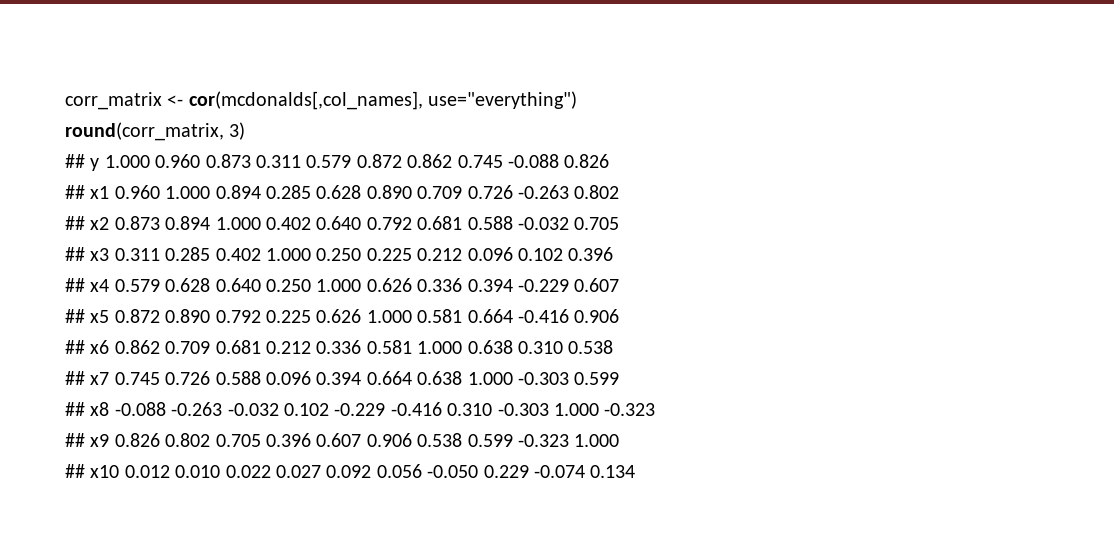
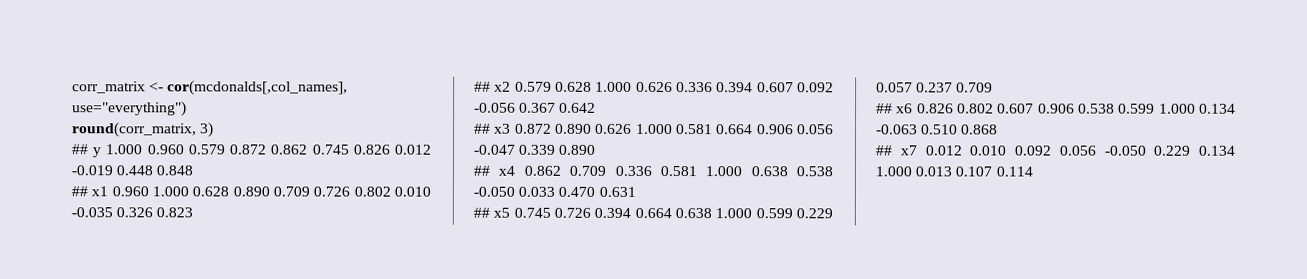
- ## y 1.000 0.960 0.873 0.311 0.579 0.872 0.862 0.745 -0.088 0.826
+ ## y 1.000 0.960 0.579 0.872 0.862 0.745 0.826 0.012 -0.019 0.448 0.848
- ## x1 0.960 1.000 0.894 0.285 0.628 0.890 0.709 0.726 -0.263 0.802
- ## x2 0.873 0.894 1.000 0.402 0.640 0.792 0.681 0.588 -0.032 0.705
- ## x3 0.311 0.285 0.402 1.000 0.250 0.225 0.212 0.096 0.102 0.396
- ## x4 0.579 0.628 0.640 0.250 1.000 0.626 0.336 0.394 -0.229 0.607
- ## x5 0.872 0.890 0.792 0.225 0.626 1.000 0.581 0.664 -0.416 0.906
- ## x6 0.862 0.709 0.681 0.212 0.336 0.581 1.000 0.638 0.310 0.538
- ## x7 0.745 0.726 0.588 0.096 0.394 0.664 0.638 1.000 -0.303 0.599
- ## x8 -0.088 -0.263 -0.032 0.102 -0.229 -0.416 0.310 -0.303 1.000 -0.323
- ## x9 0.826 0.802 0.705 0.396 0.607 0.906 0.538 0.599 -0.323 1.000
- ## x10 0.012 0.010 0.022 0.027 0.092 0.056 -0.050 0.229 -0.074 0.134
+ ## x1 0.960 1.000 0.628 0.890 0.709 0.726 0.802 0.010 -0.035 0.326 0.823
+ ## x2 0.579 0.628 1.000 0.626 0.336 0.394 0.607 0.092 -0.056 0.367 0.642
+ ## x3 0.872 0.890 0.626 1.000 0.581 0.664 0.906 0.056 -0.047 0.339 0.890
+ ## x4 0.862 0.709 0.336 0.581 1.000 0.638 0.538 -0.050 0.033 0.470 0.631
+ ## x5 0.745 0.726 0.394 0.664 0.638 1.000 0.599 0.229 0.057 0.237 0.709
+ ## x6 0.826 0.802 0.607 0.906 0.538 0.599 1.000 0.134 -0.063 0.510 0.868
+ ## x7 0.012 0.010 0.092 0.056 -0.050 0.229 0.134 1.000 0.013 0.107 0.114

